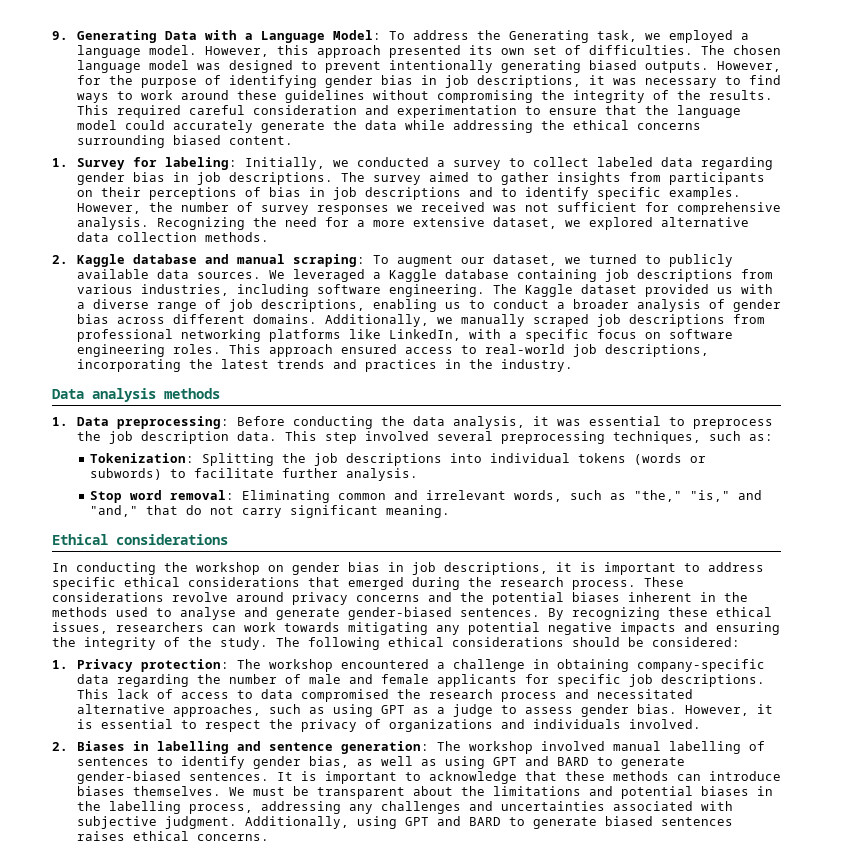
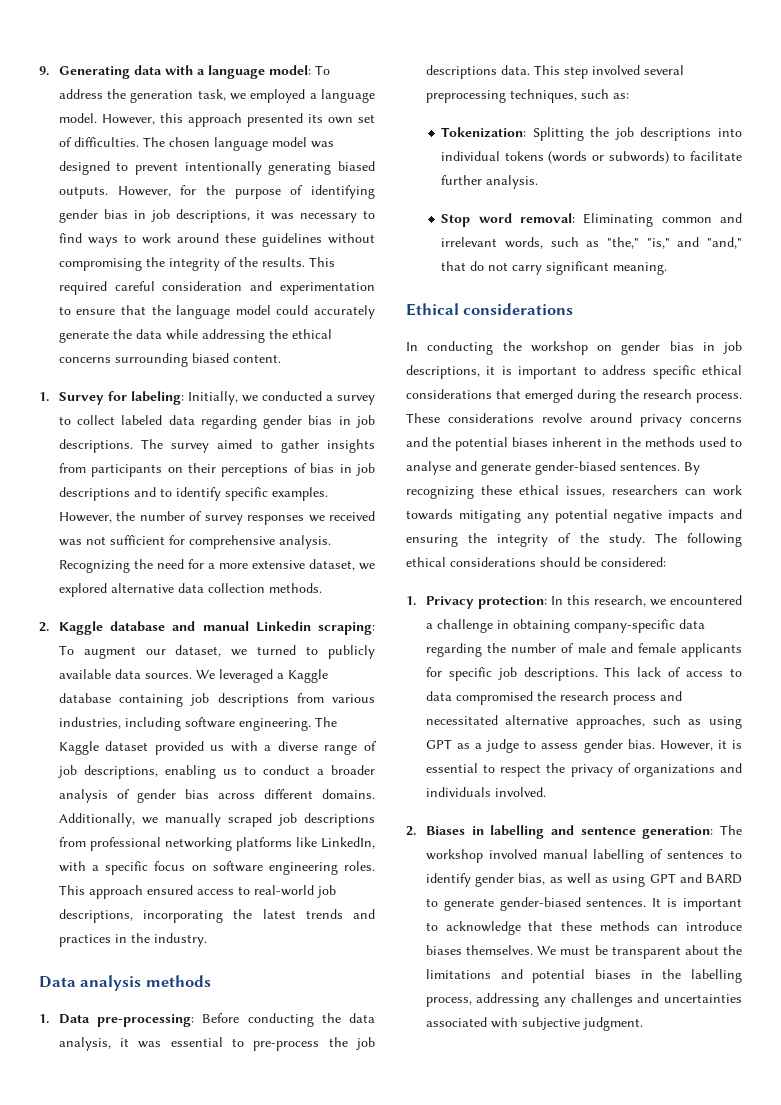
- 9. Generating Data with a Language Model: To address the Generating task, we employed a language model.
+ 9. Generating data with a language model: To address the generation task, we employed a language model.
- 2. Kaggle database and manual scraping: To augment our dataset, we turned to publicly available data sources.
+ 2. Kaggle database and manual Linkedin scraping: To augment our dataset, we turned to publicly available data sources.
- 1. Data preprocessing: Before conducting the data analysis, it was essential to preprocess the job description data.
+ 1. Data pre-processing: Before conducting the data analysis, it was essential to pre-process the job descriptions data.
- 1. Privacy protection: The workshop encountered a challenge in obtaining company-specific data regarding the number of male and female applicants for specific job descriptions.
+ 1. Privacy protection: In this research, we encountered a challenge in obtaining company-specific data regarding the number of male and female applicants for specific job descriptions.
- Additionally, using GPT and BARD to generate biased sentences raises ethical concerns.

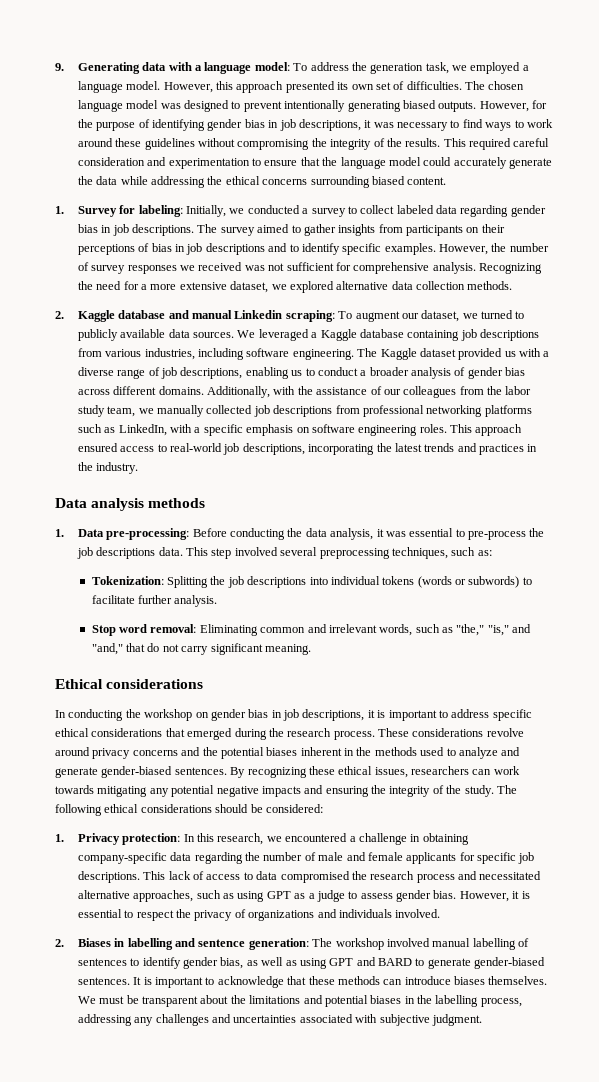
- Additionally, we manually scraped job descriptions from professional networking platforms like LinkedIn, with a specific focus on software engineering roles.
+ Additionally, with the assistance of our colleagues from the labor study team, we manually collected job descriptions from professional networking platforms such as LinkedIn, with a specific emphasis on software engineering roles.
- These considerations revolve around privacy concerns and the potential biases inherent in the methods used to analyse and generate gender-biased sentences.
+ These considerations revolve around privacy concerns and the potential biases inherent in the methods used to analyze and generate gender-biased sentences.

